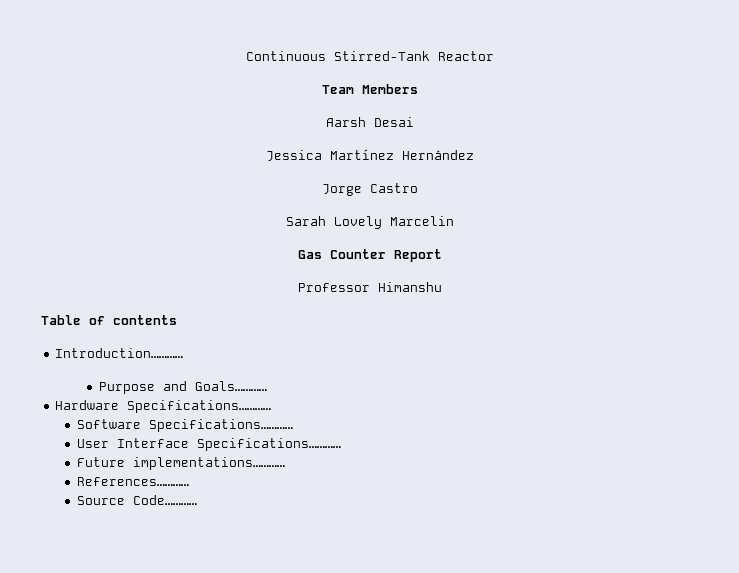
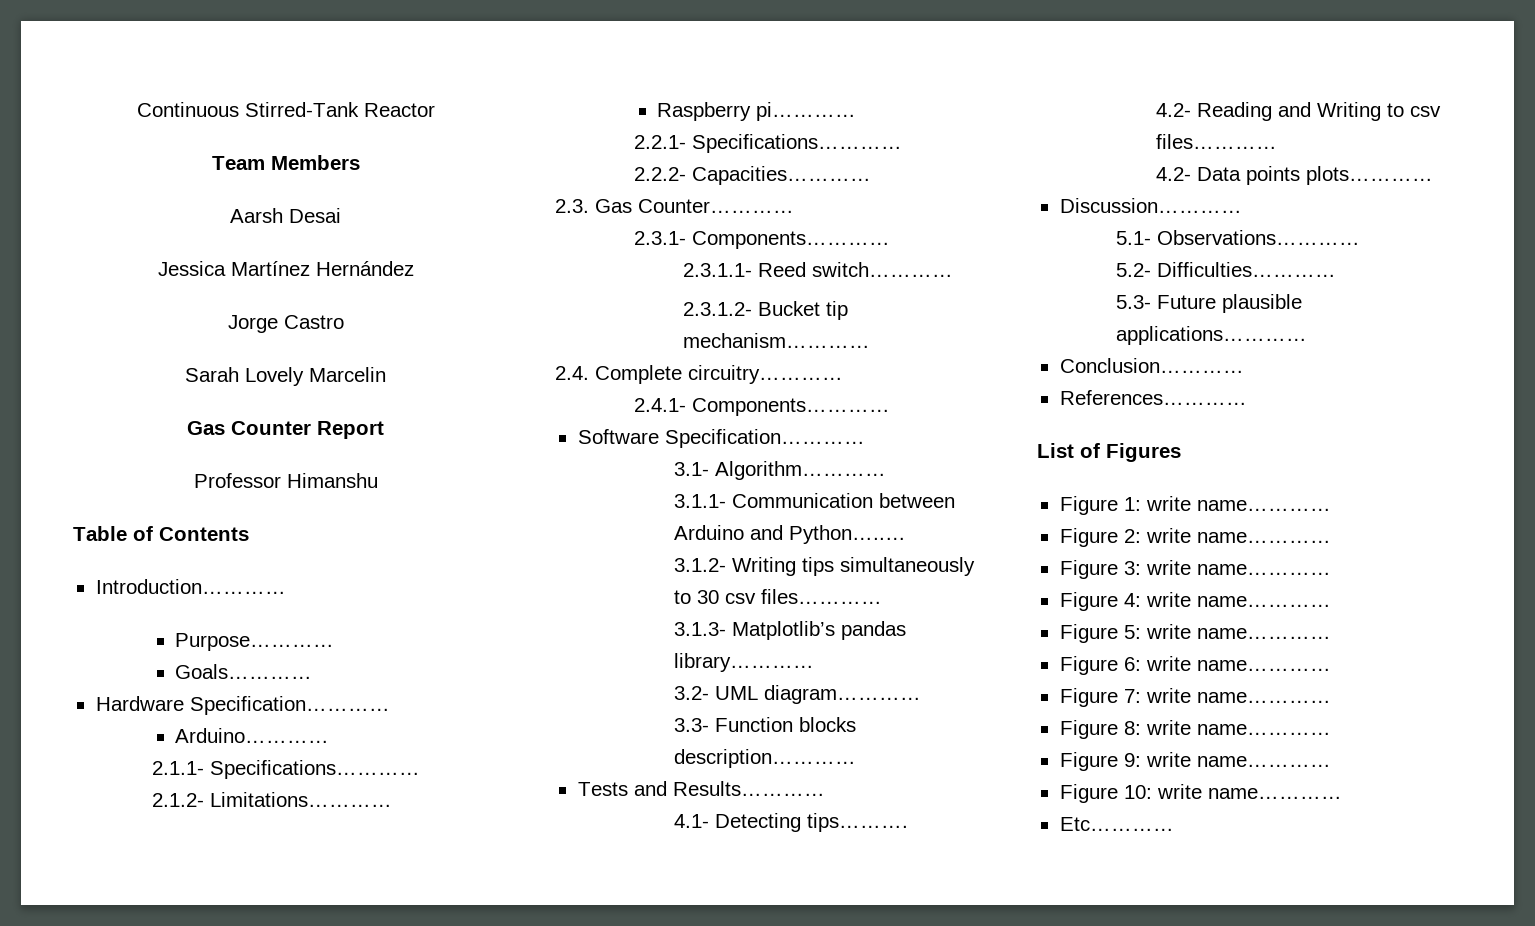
- Table of contents
+ Table of Contents
- Purpose and Goals…………
+ Purpose…………
+ Goals…………
- Hardware Specifications…………
- Software Specifications…………
- User Interface Specifications…………
- Future implementations…………
+ Hardware Specification…………
+ Arduino…………
+ 2.1.1- Specifications…………
+ 2.1.2- Limitations…………
+ Raspberry pi…………
+ 2.2.1- Specifications…………
+ 2.2.2- Capacities…………
+ 2.3. Gas Counter…………
+ 2.3.1- Components…………
+ 2.3.1.1- Reed switch…………
+ 2.3.1.2- Bucket tip mechanism…………
+ 2.4. Complete circuitry…………
+ 2.4.1- Components…………
+ Software Specification…………
+ 3.1- Algorithm…………
+ 3.1.1- Communication between Arduino and Python…..…
+ 3.1.2- Writing tips simultaneously to 30 csv files…………
+ 3.1.3- Matplotlib’s pandas library…………
+ 3.2- UML diagram…………
+ 3.3- Function blocks description…………
+ Tests and Results…………
+ 4.1- Detecting tips……….
+ 4.2- Reading and Writing to csv files…………
+ 4.2- Data points plots…………
+ Discussion…………
+ 5.1- Observations…………
+ 5.2- Difficulties…………
+ 5.3- Future plausible applications…………
+ Conclusion…………
  References…………
- Source Code…………
+ List of Figures
+ Figure 1: write name…………
+ Figure 2: write name…………
+ Figure 3: write name…………
+ Figure 4: write name…………
+ Figure 5: write name…………
+ Figure 6: write name…………
+ Figure 7: write name…………
+ Figure 8: write name…………
+ Figure 9: write name…………
+ Figure 10: write name…………
+ Etc…………

